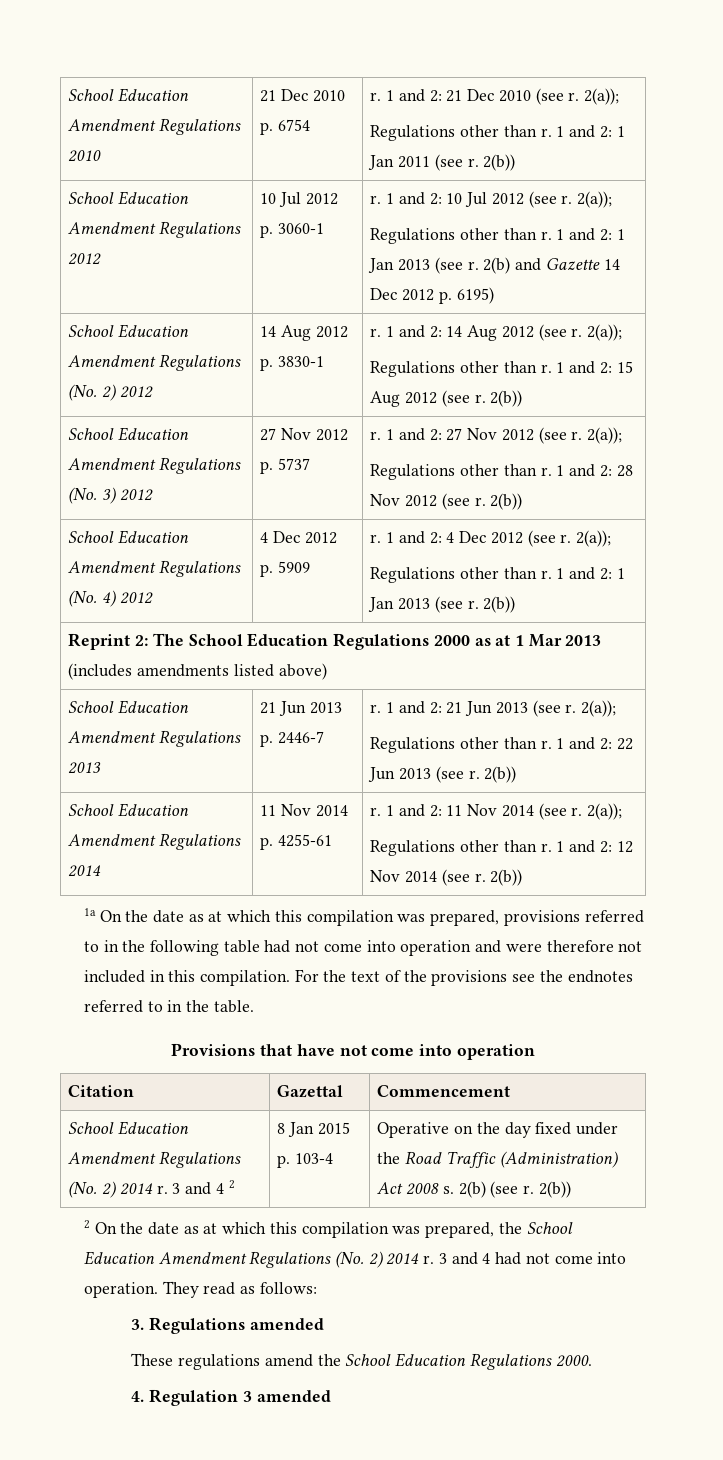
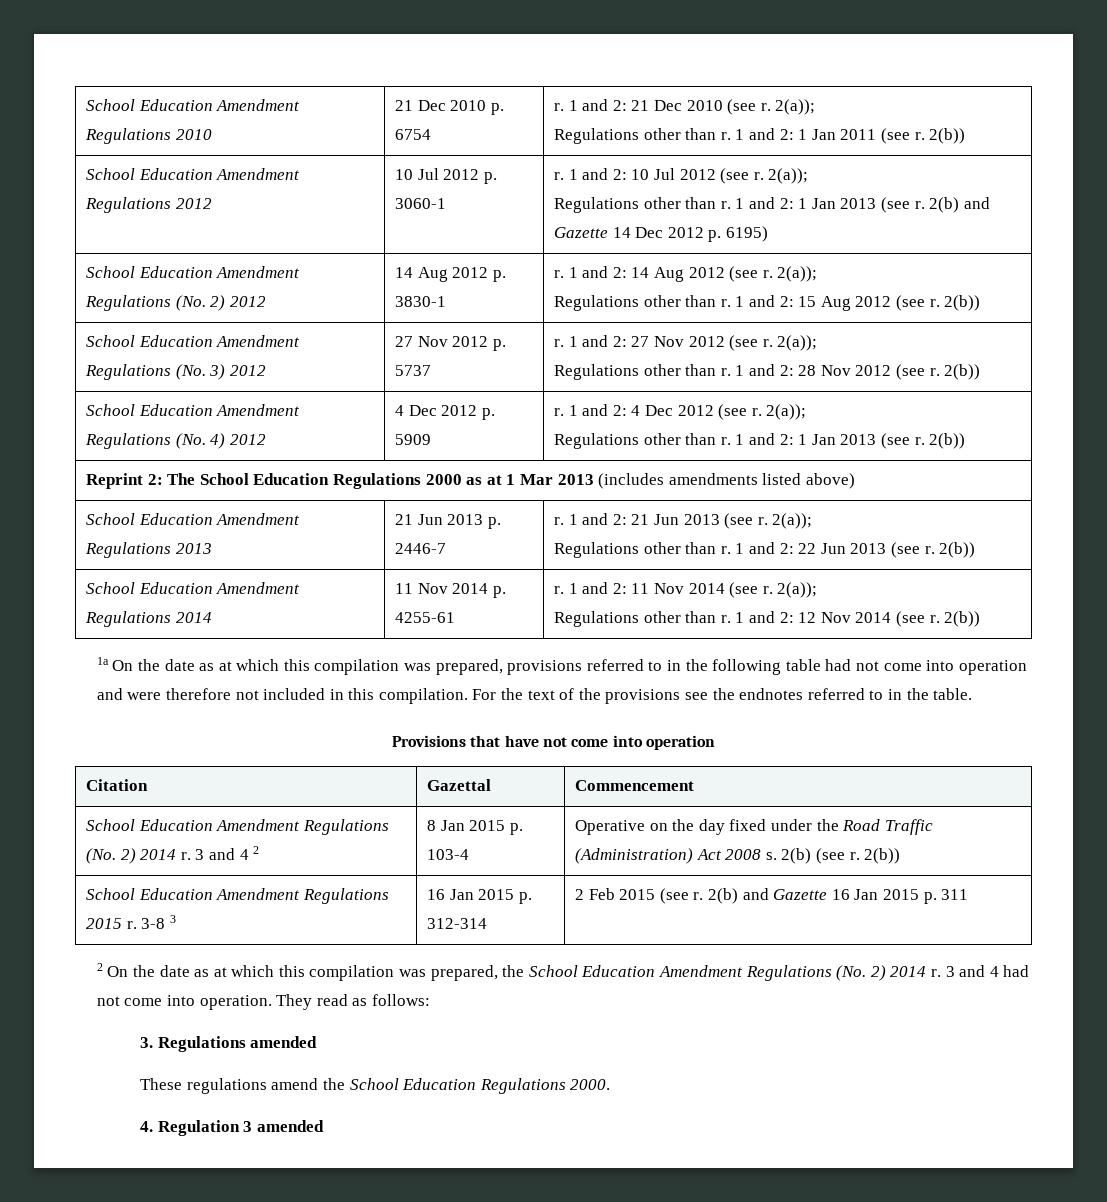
+ School Education Amendment Regulations 2015 r. 3-8 3 | 16 Jan 2015 p. 312-314 | 2 Feb 2015 (see r. 2(b) and Gazette 16 Jan 2015 p. 311

